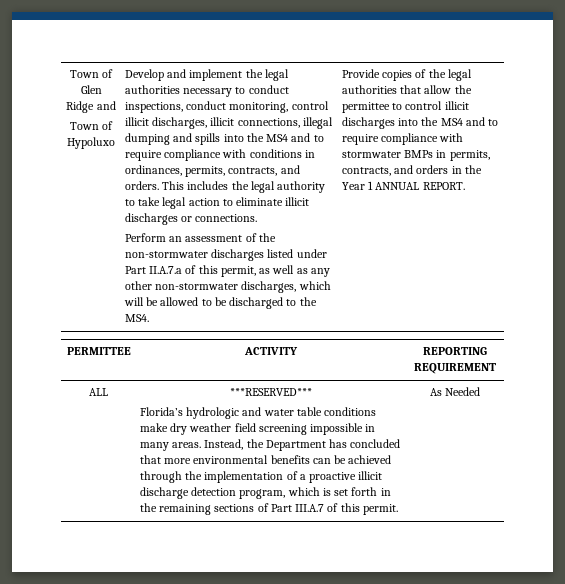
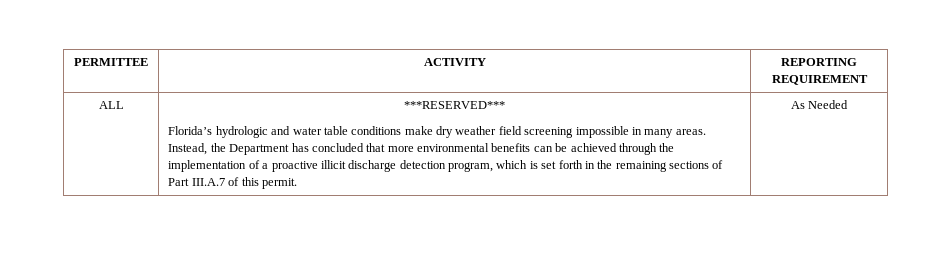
- Town of Glen Ridge and
- Town of Hypoluxo | Develop and implement the legal authorities necessary to conduct inspections, conduct monitoring, control illicit discharges, illicit connections, illegal dumping and spills into the MS4 and to require compliance with conditions in ordinances, permits, contracts, and orders. This includes the legal authority to take legal action to eliminate illicit discharges or connections.
- Perform an assessment of the non-stormwater discharges listed under Part II.A.7.a of this permit, as well as any other non-stormwater discharges, which will be allowed to be discharged to the MS4. | Provide copies of the legal authorities that allow the permittee to control illicit discharges into the MS4 and to require compliance with stormwater BMPs in permits, contracts, and orders in the Year 1 ANNUAL REPORT.

